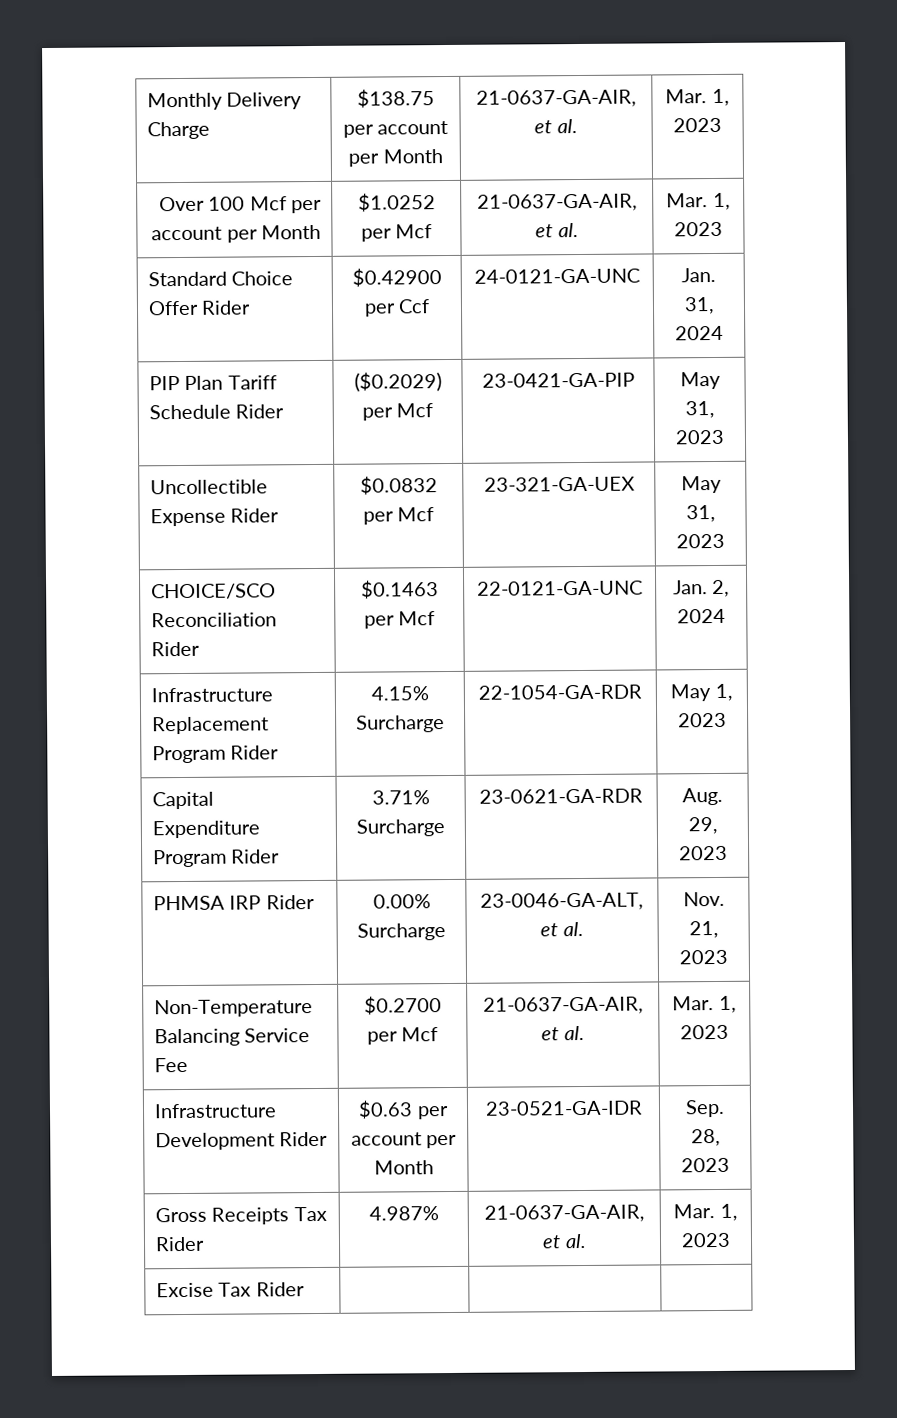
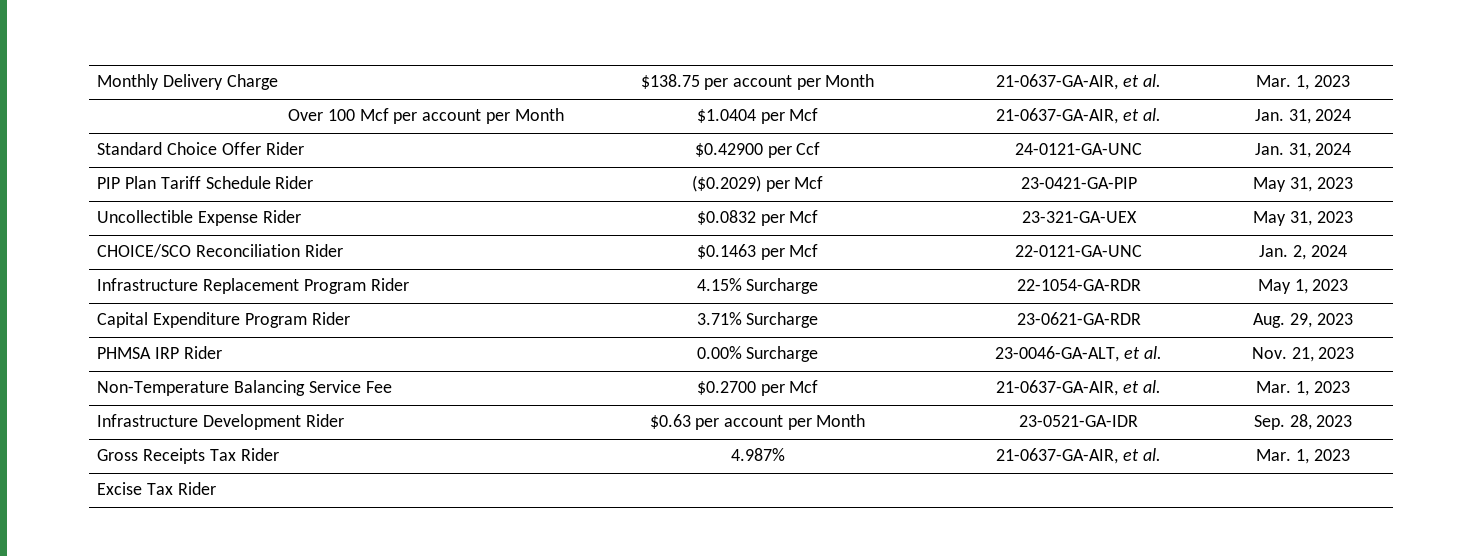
- Over 100 Mcf per account per Month | $1.0252 per Mcf | 21-0637-GA-AIR, et al. | Mar. 1, 2023
+ Over 100 Mcf per account per Month | $1.0404 per Mcf | 21-0637-GA-AIR, et al. | Jan. 31, 2024

